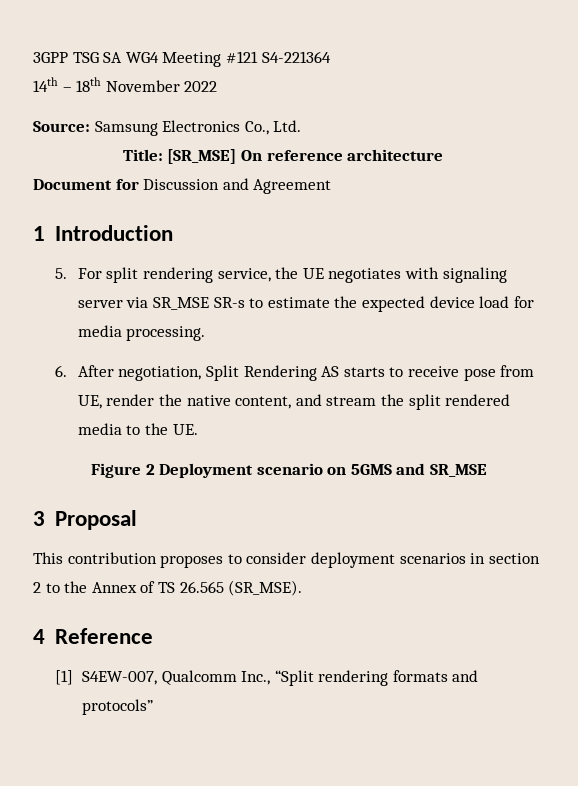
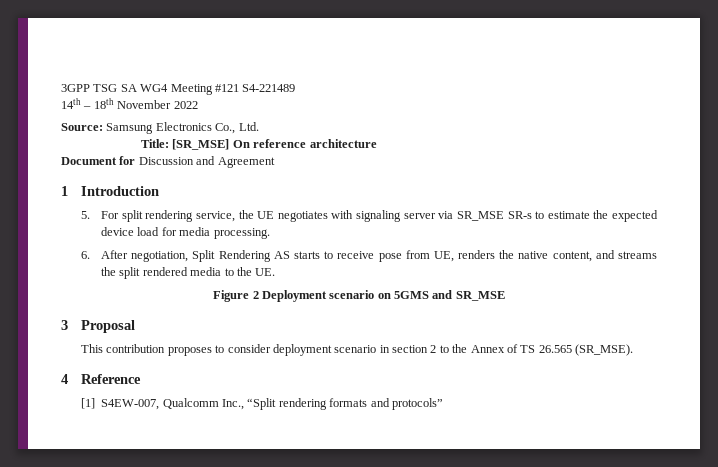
- 3GPP TSG SA WG4 Meeting #121 S4-221364
+ 3GPP TSG SA WG4 Meeting #121 S4-221489
- 6. After negotiation, Split Rendering AS starts to receive pose from UE, render the native content, and stream the split rendered media to the UE.
+ 6. After negotiation, Split Rendering AS starts to receive pose from UE, renders the native content, and streams the split rendered media to the UE.
- This contribution proposes to consider deployment scenarios in section 2 to the Annex of TS 26.565 (SR_MSE).
+ This contribution proposes to consider deployment scenario in section 2 to the Annex of TS 26.565 (SR_MSE).

